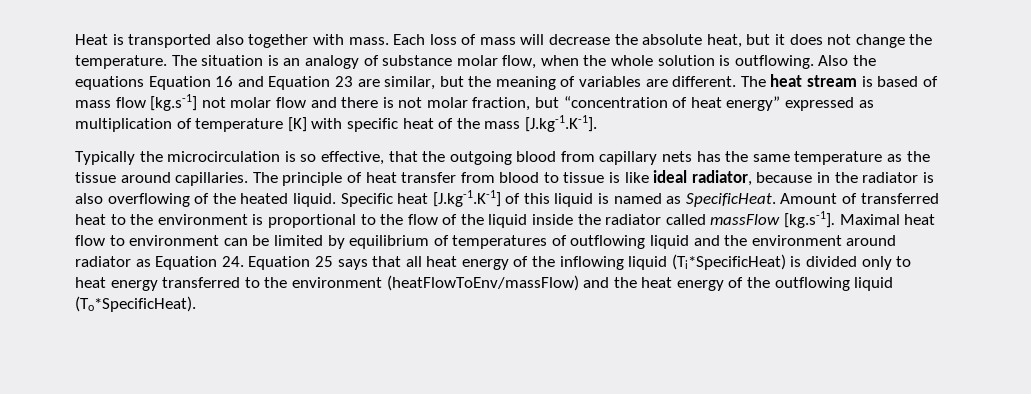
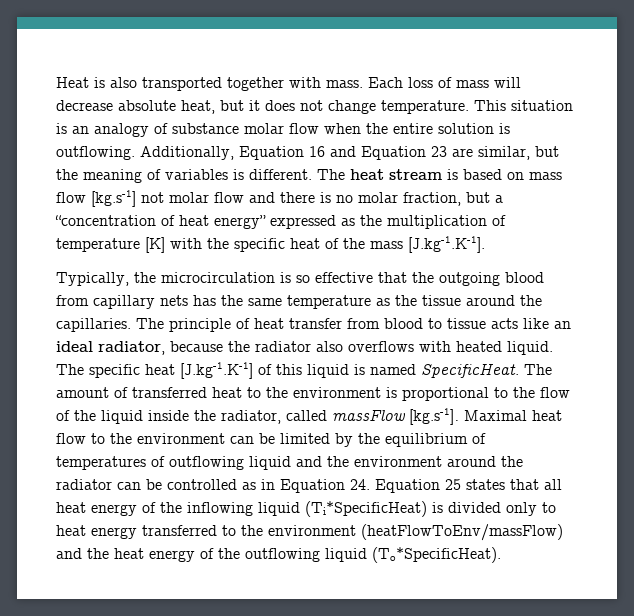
- Heat is transported also together with mass.
+ Heat is also transported together with mass.
- Each loss of mass will decrease the absolute heat, but it does not change the temperature. The situation is an analogy of substance molar flow, when the whole solution is outflowing.
+ Each loss of mass will decrease absolute heat, but it does not change temperature. This situation is an analogy of substance molar flow when the entire solution is outflowing.
- Also the equations Equation 16 and Equation 23 are similar, but the meaning of variables are different.
+ Additionally, Equation 16 and Equation 23 are similar, but the meaning of variables is different.
- The heat stream is based of mass flow [kg.s-1] not molar flow and there is not molar fraction, but “concentration of heat energy” expressed as multiplication of temperature [K] with specific heat of the mass [J.kg-1.K-1].
+ The heat stream is based on mass flow [kg.s-1] not molar flow and there is no molar fraction, but a “concentration of heat energy” expressed as the multiplication of temperature [K] with the specific heat of the mass [J.kg-1.K-1].
- Typically the microcirculation is so effective, that the outgoing blood from capillary nets has the same temperature as the tissue around capillaries.
+ Typically, the microcirculation is so effective that the outgoing blood from capillary nets has the same temperature as the tissue around the capillaries.
- The principle of heat transfer from blood to tissue is like ideal radiator, because in the radiator is also overflowing of the heated liquid. Specific heat [J.kg-1.K-1] of this liquid is named as SpecificHeat. Amount of transferred heat to the environment is proportional to the flow of the liquid inside the radiator called massFlow [kg.s-1]. Maximal heat flow to environment can be limited by equilibrium of temperatures of outflowing liquid and the environment around radiator as Equation 24. Equation 25 says that all heat energy of the inflowing liquid (Ti*SpecificHeat) is divided only to heat energy transferred to the environment (heatFlowToEnv/massFlow) and the heat energy of the outflowing liquid (To*SpecificHeat).
+ The principle of heat transfer from blood to tissue acts like an ideal radiator, because the radiator also overflows with heated liquid. The specific heat [J.kg-1.K-1] of this liquid is named SpecificHeat. The amount of transferred heat to the environment is proportional to the flow of the liquid inside the radiator, called massFlow [kg.s-1]. Maximal heat flow to the environment can be limited by the equilibrium of temperatures of outflowing liquid and the environment around the radiator can be controlled as in Equation 24. Equation 25 states that all heat energy of the inflowing liquid (Ti*SpecificHeat) is divided only to heat energy transferred to the environment (heatFlowToEnv/massFlow) and the heat energy of the outflowing liquid (To*SpecificHeat).

